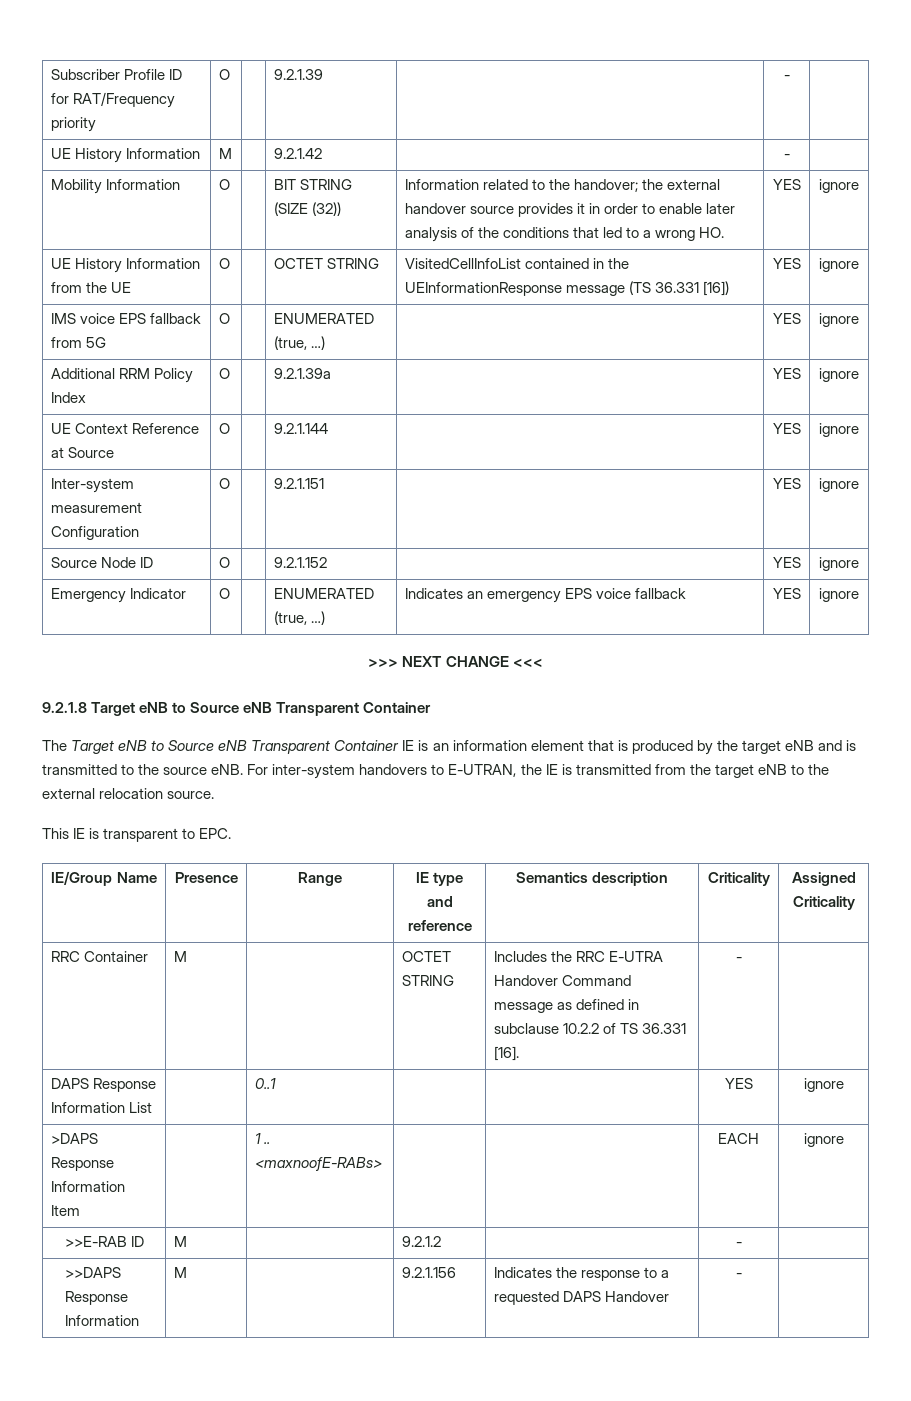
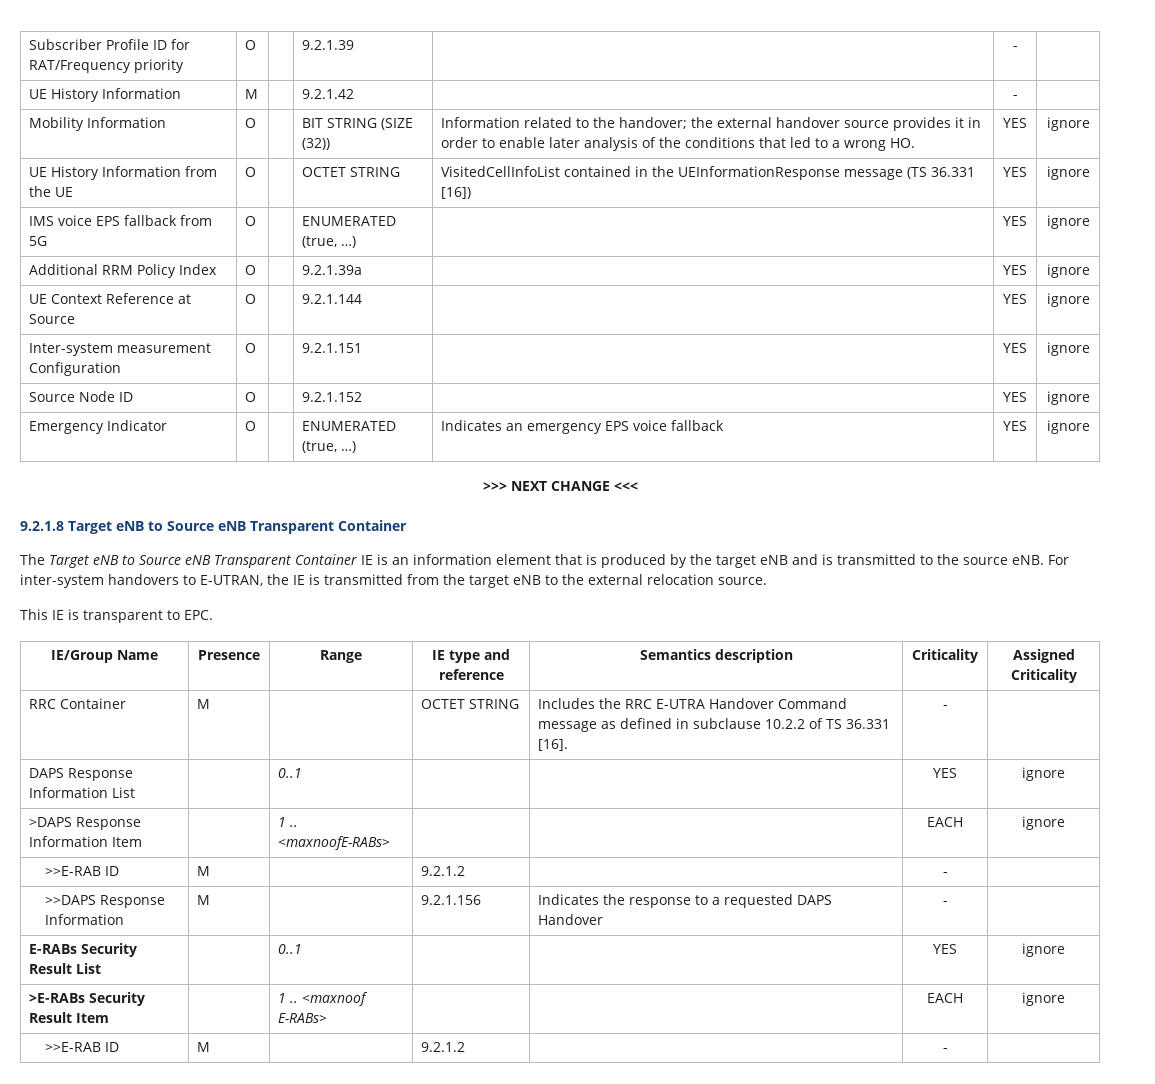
+ E-RABs Security Result List | | 0..1 | | | YES | ignore
+ >E-RABs Security Result Item | | 1 .. <maxnoof E-RABs> | | | EACH | ignore
+ >>E-RAB ID | M | | 9.2.1.2 | | - |

